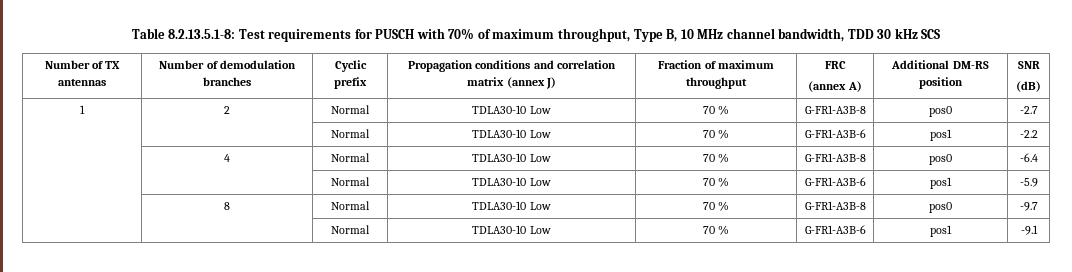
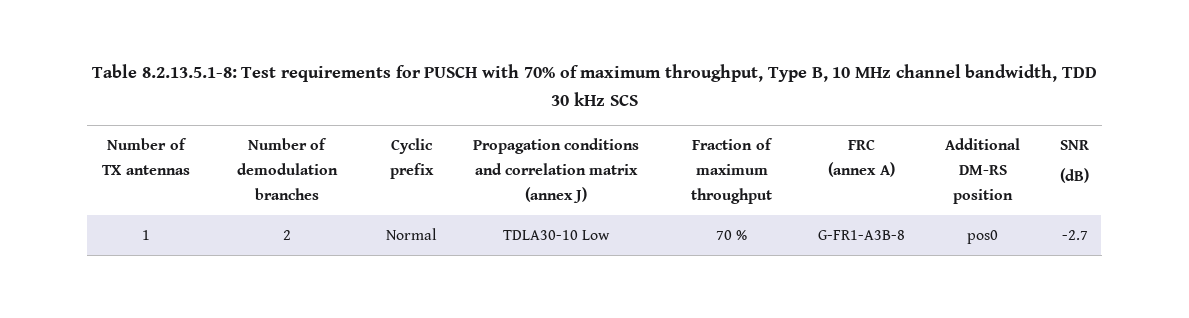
- | | Normal | TDLA30-10 Low | 70 % | G-FR1-A3B-6 | pos1 | -2.2
- | 4 | Normal | TDLA30-10 Low | 70 % | G-FR1-A3B-8 | pos0 | -6.4
- | | Normal | TDLA30-10 Low | 70 % | G-FR1-A3B-6 | pos1 | -5.9
- | 8 | Normal | TDLA30-10 Low | 70 % | G-FR1-A3B-8 | pos0 | -9.7
- | | Normal | TDLA30-10 Low | 70 % | G-FR1-A3B-6 | pos1 | -9.1

